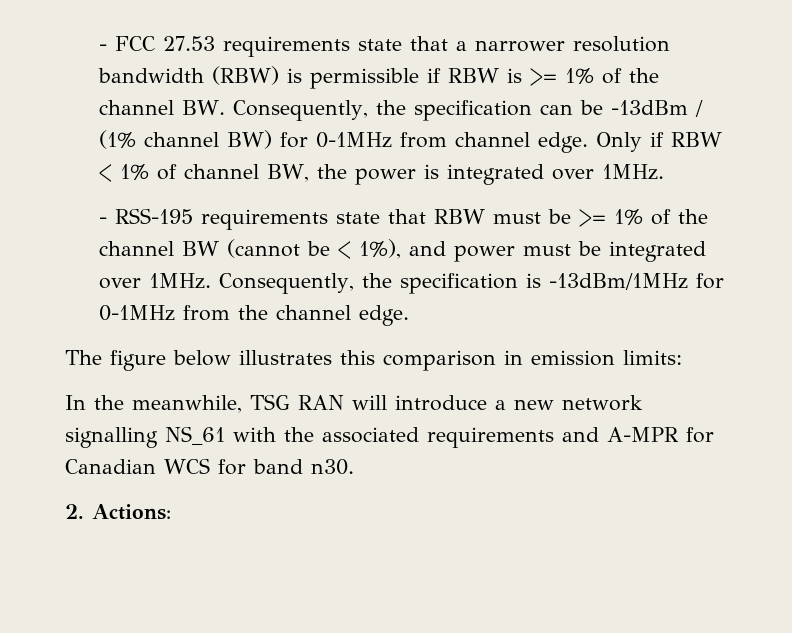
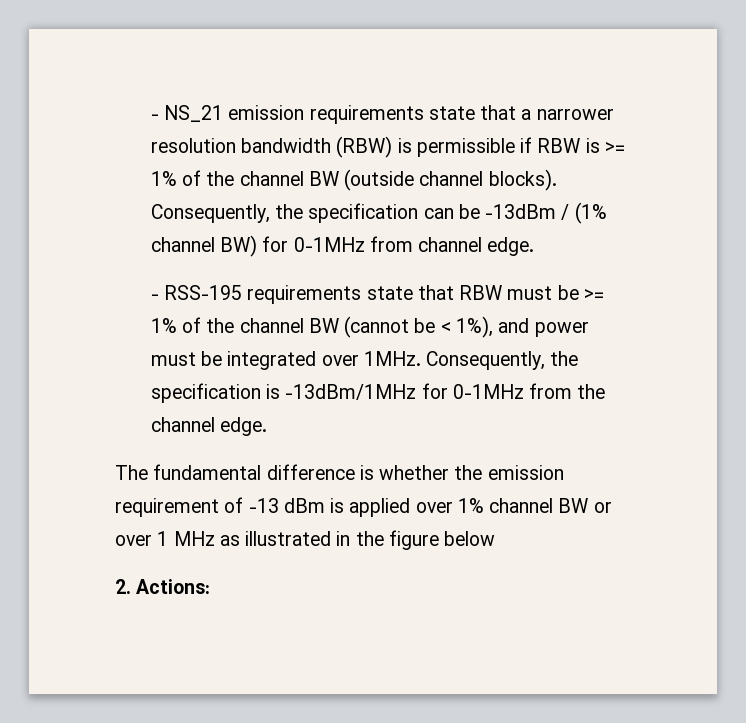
- - FCC 27.53 requirements state that a narrower resolution bandwidth (RBW) is permissible if RBW is >= 1% of the channel BW. Consequently, the specification can be -13dBm / (1% channel BW) for 0-1MHz from channel edge. Only if RBW < 1% of channel BW, the power is integrated over 1MHz.
+ - NS_21 emission requirements state that a narrower resolution bandwidth (RBW) is permissible if RBW is >= 1% of the channel BW (outside channel blocks). Consequently, the specification can be -13dBm / (1% channel BW) for 0-1MHz from channel edge.
- The figure below illustrates this comparison in emission limits:
- In the meanwhile, TSG RAN will introduce a new network signalling NS_61 with the associated requirements and A-MPR for Canadian WCS for band n30.
+ The fundamental difference is whether the emission requirement of -13 dBm is applied over 1% channel BW or over 1 MHz as illustrated in the figure below

